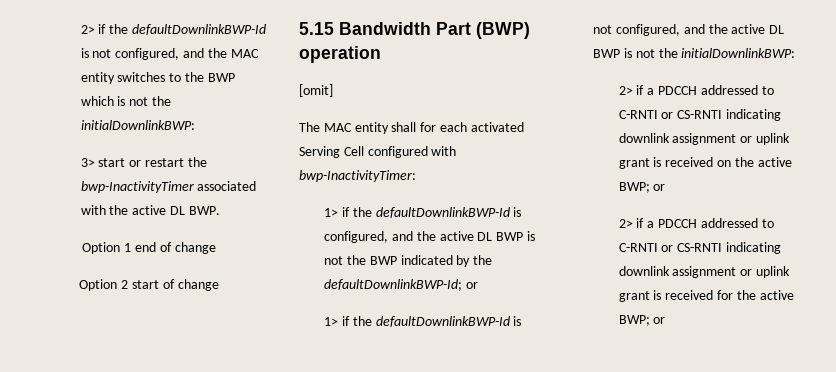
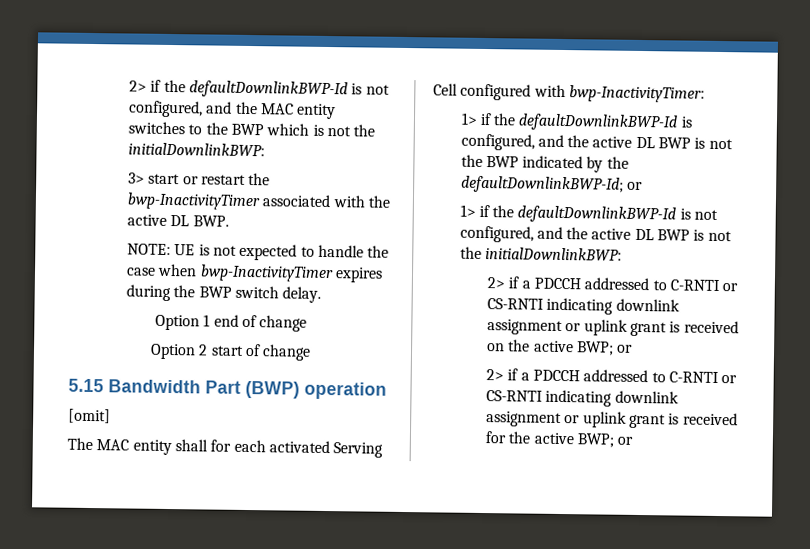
+ NOTE: UE is not expected to handle the case when bwp-InactivityTimer expires during the BWP switch delay.

